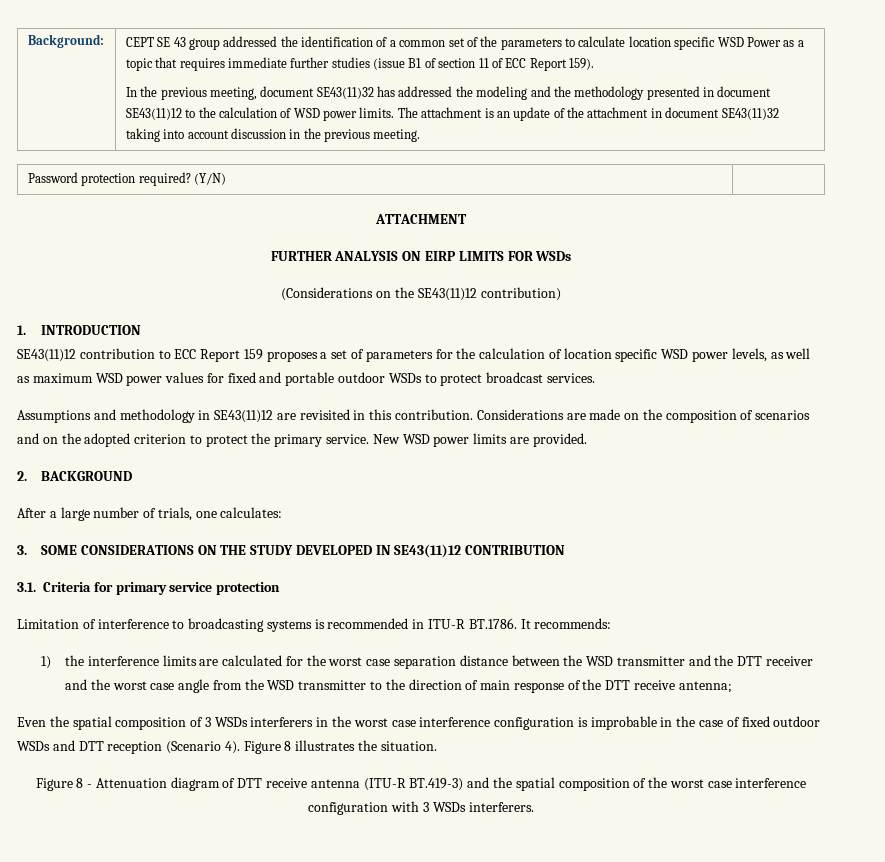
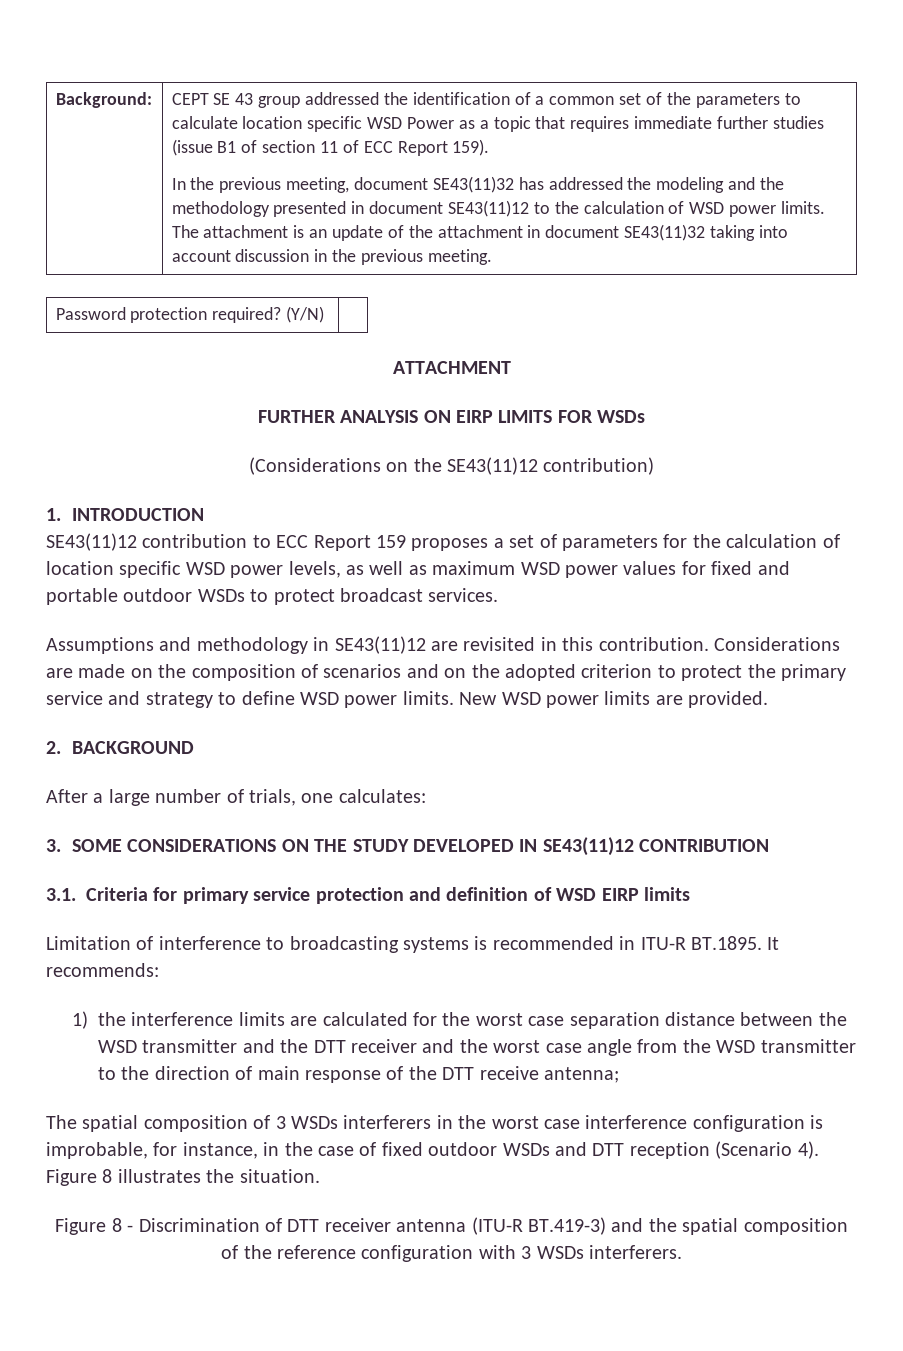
- Considerations are made on the composition of scenarios and on the adopted criterion to protect the primary service.
+ Considerations are made on the composition of scenarios and on the adopted criterion to protect the primary service and strategy to define WSD power limits.
- 3.1. Criteria for primary service protection
+ 3.1. Criteria for primary service protection and definition of WSD EIRP limits
- Limitation of interference to broadcasting systems is recommended in ITU-R BT.1786. It recommends:
+ Limitation of interference to broadcasting systems is recommended in ITU-R BT.1895. It recommends:
- Even the spatial composition of 3 WSDs interferers in the worst case interference configuration is improbable in the case of fixed outdoor WSDs and DTT reception (Scenario 4).
+ The spatial composition of 3 WSDs interferers in the worst case interference configuration is improbable, for instance, in the case of fixed outdoor WSDs and DTT reception (Scenario 4).
- Figure 8 - Attenuation diagram of DTT receive antenna (ITU-R BT.419-3) and the spatial composition of the worst case interference configuration with 3 WSDs interferers.
+ Figure 8 - Discrimination of DTT receiver antenna (ITU-R BT.419-3) and the spatial composition of the reference configuration with 3 WSDs interferers.

